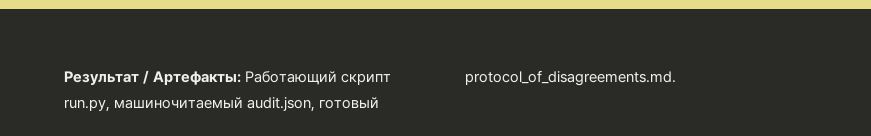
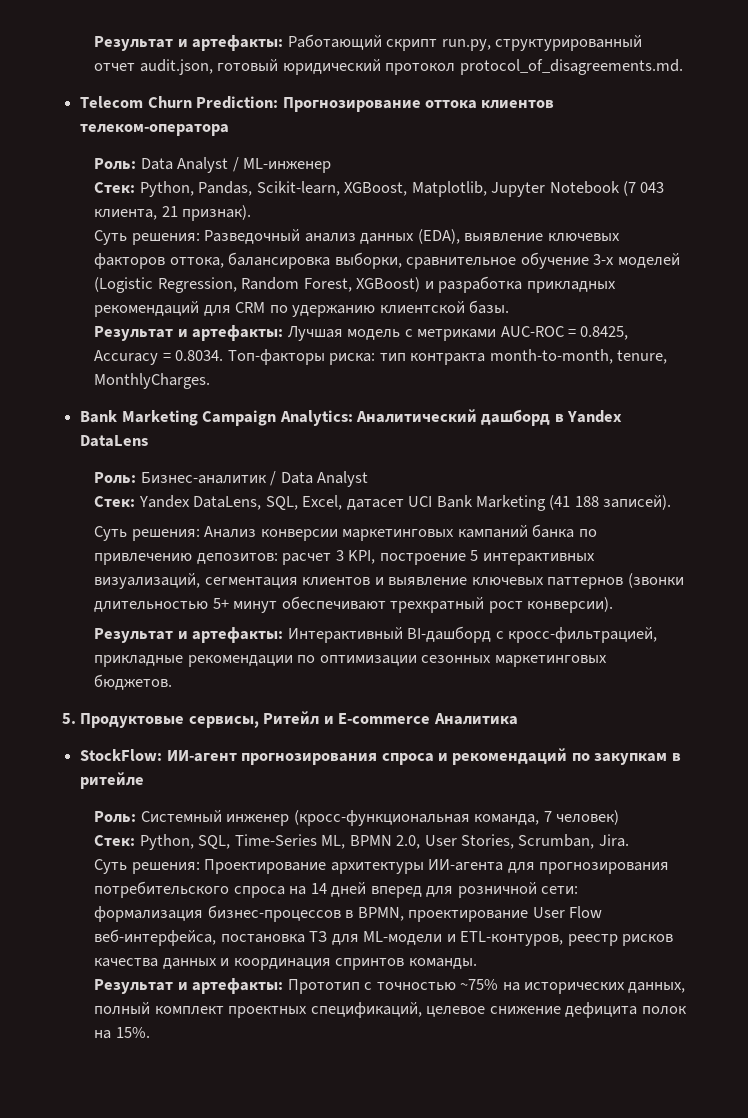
- Результат / Артефакты: Работающий скрипт run.py, машиночитаемый audit.json, готовый protocol_of_disagreements.md.
+ Результат и артефакты: Работающий скрипт run.py, структурированный отчет audit.json, готовый юридический протокол protocol_of_disagreements.md.
+ Telecom Churn Prediction: Прогнозирование оттока клиентов телеком-оператора
+ Роль: Data Analyst / ML-инженер
+ Стек: Python, Pandas, Scikit-learn, XGBoost, Matplotlib, Jupyter Notebook (7 043 клиента, 21 признак).
+ Суть решения: Разведочный анализ данных (EDA), выявление ключевых факторов оттока, балансировка выборки, сравнительное обучение 3-х моделей (Logistic Regression, Random Forest, XGBoost) и разработка прикладных рекомендаций для CRM по удержанию клиентской базы.
+ Результат и артефакты: Лучшая модель с метриками AUC-ROC = 0.8425, Accuracy = 0.8034. Топ-факторы риска: тип контракта month-to-month, tenure, MonthlyCharges.
+ Bank Marketing Campaign Analytics: Аналитический дашборд в Yandex DataLens
+ Роль: Бизнес-аналитик / Data Analyst
+ Стек: Yandex DataLens, SQL, Excel, датасет UCI Bank Marketing (41 188 записей).
+ Суть решения: Анализ конверсии маркетинговых кампаний банка по привлечению депозитов: расчет 3 KPI, построение 5 интерактивных визуализаций, сегментация клиентов и выявление ключевых паттернов (звонки длительностью 5+ минут обеспечивают трехкратный рост конверсии).
+ Результат и артефакты: Интерактивный BI-дашборд с кросс-фильтрацией, прикладные рекомендации по оптимизации сезонных маркетинговых бюджетов.
+ 5. Продуктовые сервисы, Ритейл и E-commerce Аналитика
+ StockFlow: ИИ-агент прогнозирования спроса и рекомендаций по закупкам в ритейле
+ Роль: Системный инженер (кросс-функциональная команда, 7 человек)
+ Стек: Python, SQL, Time-Series ML, BPMN 2.0, User Stories, Scrumban, Jira.
+ Суть решения: Проектирование архитектуры ИИ-агента для прогнозирования потребительского спроса на 14 дней вперед для розничной сети: формализация бизнес-процессов в BPMN, проектирование User Flow веб-интерфейса, постановка ТЗ для ML-модели и ETL-контуров, реестр рисков качества данных и координация спринтов команды.
+ Результат и артефакты: Прототип с точностью ~75% на исторических данных, полный комплект проектных спецификаций, целевое снижение дефицита полок на 15%.

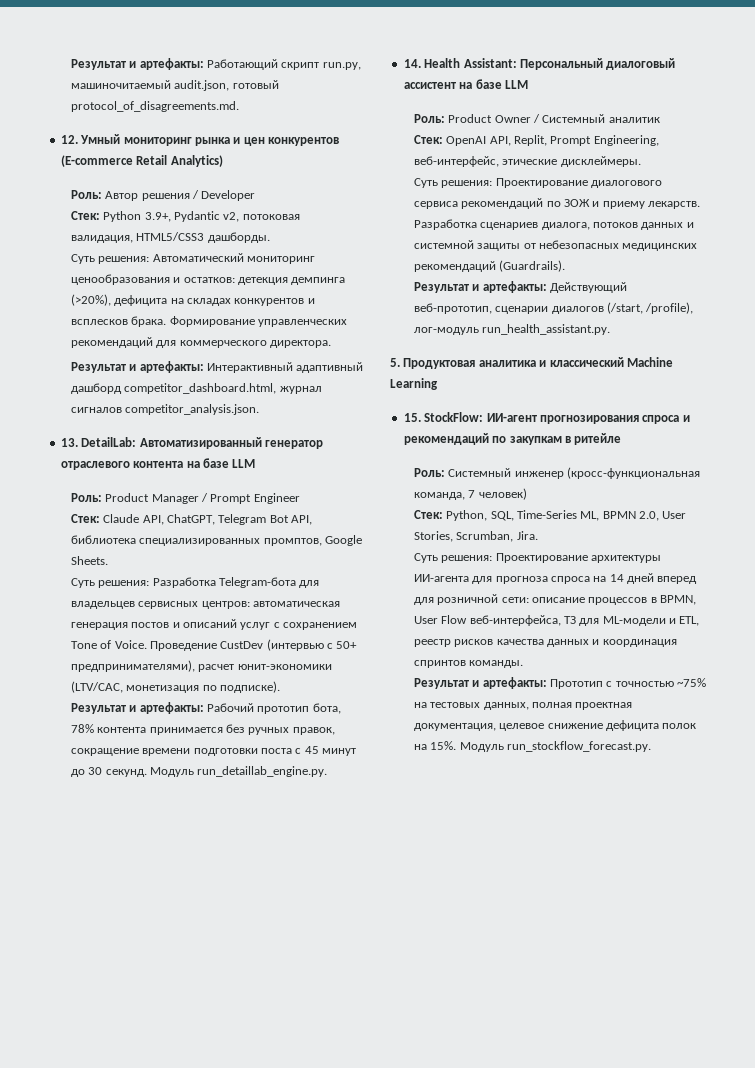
- Результат и артефакты: Работающий скрипт run.py, структурированный отчет audit.json, готовый юридический протокол protocol_of_disagreements.md.
- Telecom Churn Prediction: Прогнозирование оттока клиентов телеком-оператора
- Роль: Data Analyst / ML-инженер
- Стек: Python, Pandas, Scikit-learn, XGBoost, Matplotlib, Jupyter Notebook (7 043 клиента, 21 признак).
- Суть решения: Разведочный анализ данных (EDA), выявление ключевых факторов оттока, балансировка выборки, сравнительное обучение 3-х моделей (Logistic Regression, Random Forest, XGBoost) и разработка прикладных рекомендаций для CRM по удержанию клиентской базы.
- Результат и артефакты: Лучшая модель с метриками AUC-ROC = 0.8425, Accuracy = 0.8034. Топ-факторы риска: тип контракта month-to-month, tenure, MonthlyCharges.
- Bank Marketing Campaign Analytics: Аналитический дашборд в Yandex DataLens
- Роль: Бизнес-аналитик / Data Analyst
- Стек: Yandex DataLens, SQL, Excel, датасет UCI Bank Marketing (41 188 записей).
- Суть решения: Анализ конверсии маркетинговых кампаний банка по привлечению депозитов: расчет 3 KPI, построение 5 интерактивных визуализаций, сегментация клиентов и выявление ключевых паттернов (звонки длительностью 5+ минут обеспечивают трехкратный рост конверсии).
- Результат и артефакты: Интерактивный BI-дашборд с кросс-фильтрацией, прикладные рекомендации по оптимизации сезонных маркетинговых бюджетов.
- 5. Продуктовые сервисы, Ритейл и E-commerce Аналитика
- StockFlow: ИИ-агент прогнозирования спроса и рекомендаций по закупкам в ритейле
+ Результат и артефакты: Работающий скрипт run.py, машиночитаемый audit.json, готовый protocol_of_disagreements.md.
+ 12. Умный мониторинг рынка и цен конкурентов (E-commerce Retail Analytics)
+ Роль: Автор решения / Developer
+ Стек: Python 3.9+, Pydantic v2, потоковая валидация, HTML5/CSS3 дашборды.
+ Суть решения: Автоматический мониторинг ценообразования и остатков: детекция демпинга (>20%), дефицита на складах конкурентов и всплесков брака. Формирование управленческих рекомендаций для коммерческого директора.
+ Результат и артефакты: Интерактивный адаптивный дашборд competitor_dashboard.html, журнал сигналов competitor_analysis.json.
+ 13. DetailLab: Автоматизированный генератор отраслевого контента на базе LLM
+ Роль: Product Manager / Prompt Engineer
+ Стек: Claude API, ChatGPT, Telegram Bot API, библиотека специализированных промптов, Google Sheets.
+ Суть решения: Разработка Telegram-бота для владельцев сервисных центров: автоматическая генерация постов и описаний услуг с сохранением Tone of Voice. Проведение CustDev (интервью с 50+ предпринимателями), расчет юнит-экономики (LTV/CAC, монетизация по подписке).
+ Результат и артефакты: Рабочий прототип бота, 78% контента принимается без ручных правок, сокращение времени подготовки поста с 45 минут до 30 секунд. Модуль run_detaillab_engine.py.
+ 14. Health Assistant: Персональный диалоговый ассистент на базе LLM
+ Роль: Product Owner / Системный аналитик
+ Стек: OpenAI API, Replit, Prompt Engineering, веб-интерфейс, этические дисклеймеры.
+ Суть решения: Проектирование диалогового сервиса рекомендаций по ЗОЖ и приему лекарств. Разработка сценариев диалога, потоков данных и системной защиты от небезопасных медицинских рекомендаций (Guardrails).
+ Результат и артефакты: Действующий веб-прототип, сценарии диалогов (/start, /profile), лог-модуль run_health_assistant.py.
+ 5. Продуктовая аналитика и классический Machine Learning
+ 15. StockFlow: ИИ-агент прогнозирования спроса и рекомендаций по закупкам в ритейле
- Суть решения: Проектирование архитектуры ИИ-агента для прогнозирования потребительского спроса на 14 дней вперед для розничной сети: формализация бизнес-процессов в BPMN, проектирование User Flow веб-интерфейса, постановка ТЗ для ML-модели и ETL-контуров, реестр рисков качества данных и координация спринтов команды.
+ Суть решения: Проектирование архитектуры ИИ-агента для прогноза спроса на 14 дней вперед для розничной сети: описание процессов в BPMN, User Flow веб-интерфейса, ТЗ для ML-модели и ETL, реестр рисков качества данных и координация спринтов команды.
- Результат и артефакты: Прототип с точностью ~75% на исторических данных, полный комплект проектных спецификаций, целевое снижение дефицита полок на 15%.
+ Результат и артефакты: Прототип с точностью ~75% на тестовых данных, полная проектная документация, целевое снижение дефицита полок на 15%.
+ Модуль run_stockflow_forecast.py.

